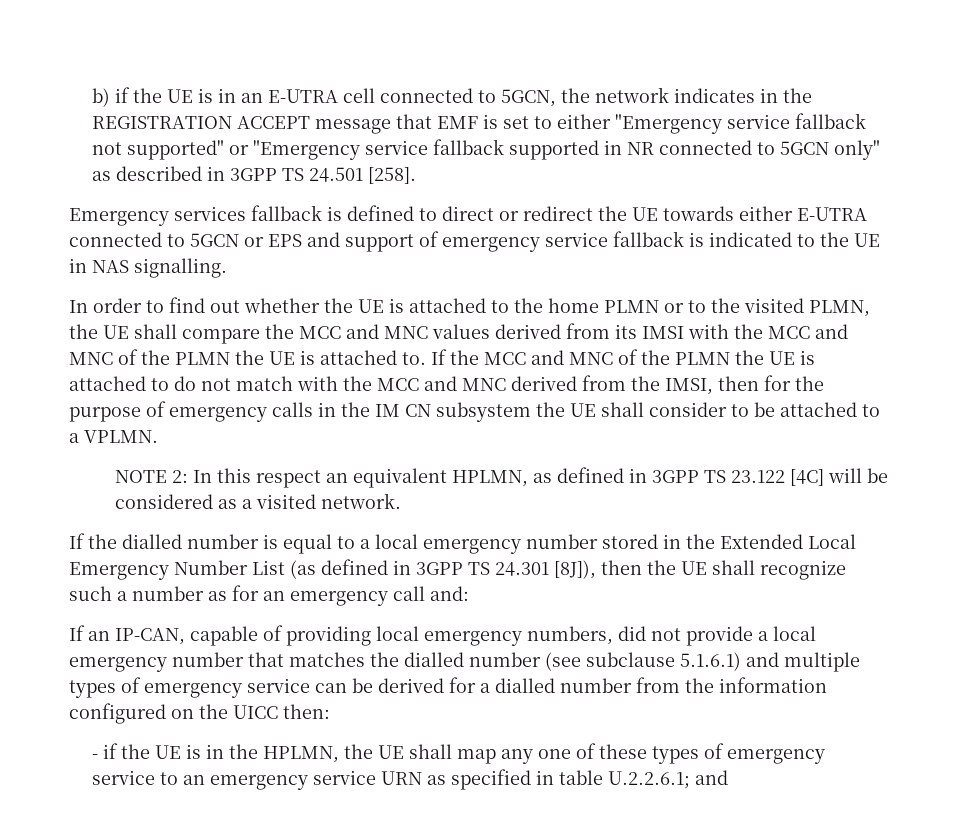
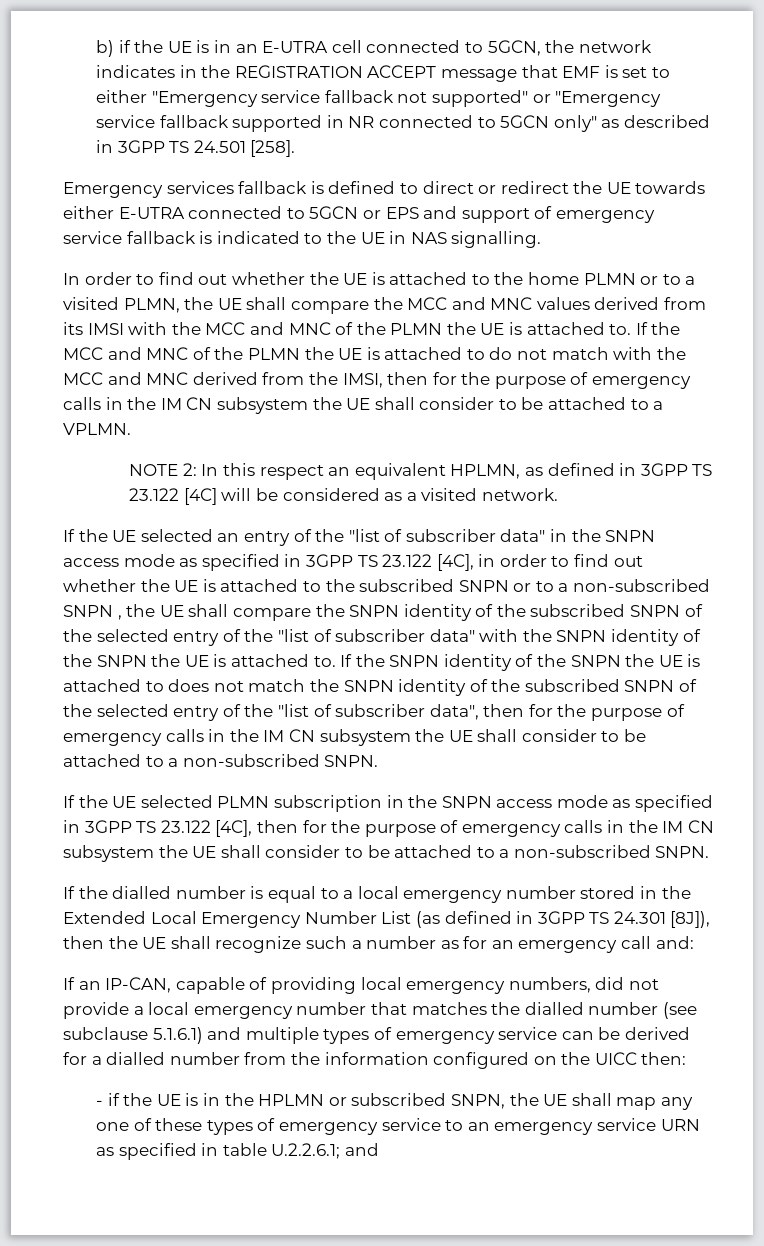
- In order to find out whether the UE is attached to the home PLMN or to the visited PLMN, the UE shall compare the MCC and MNC values derived from its IMSI with the MCC and MNC of the PLMN the UE is attached to.
+ In order to find out whether the UE is attached to the home PLMN or to a visited PLMN, the UE shall compare the MCC and MNC values derived from its IMSI with the MCC and MNC of the PLMN the UE is attached to.
+ If the UE selected an entry of the "list of subscriber data" in the SNPN access mode as specified in 3GPP TS 23.122 [4C], in order to find out whether the UE is attached to the subscribed SNPN or to a non-subscribed SNPN , the UE shall compare the SNPN identity of the subscribed SNPN of the selected entry of the "list of subscriber data" with the SNPN identity of the SNPN the UE is attached to. If the SNPN identity of the SNPN the UE is attached to does not match the SNPN identity of the subscribed SNPN of the selected entry of the "list of subscriber data", then for the purpose of emergency calls in the IM CN subsystem the UE shall consider to be attached to a non-subscribed SNPN.
+ If the UE selected PLMN subscription in the SNPN access mode as specified in 3GPP TS 23.122 [4C], then for the purpose of emergency calls in the IM CN subsystem the UE shall consider to be attached to a non-subscribed SNPN.
- - if the UE is in the HPLMN, the UE shall map any one of these types of emergency service to an emergency service URN as specified in table U.2.2.6.1; and
+ - if the UE is in the HPLMN or subscribed SNPN, the UE shall map any one of these types of emergency service to an emergency service URN as specified in table U.2.2.6.1; and

